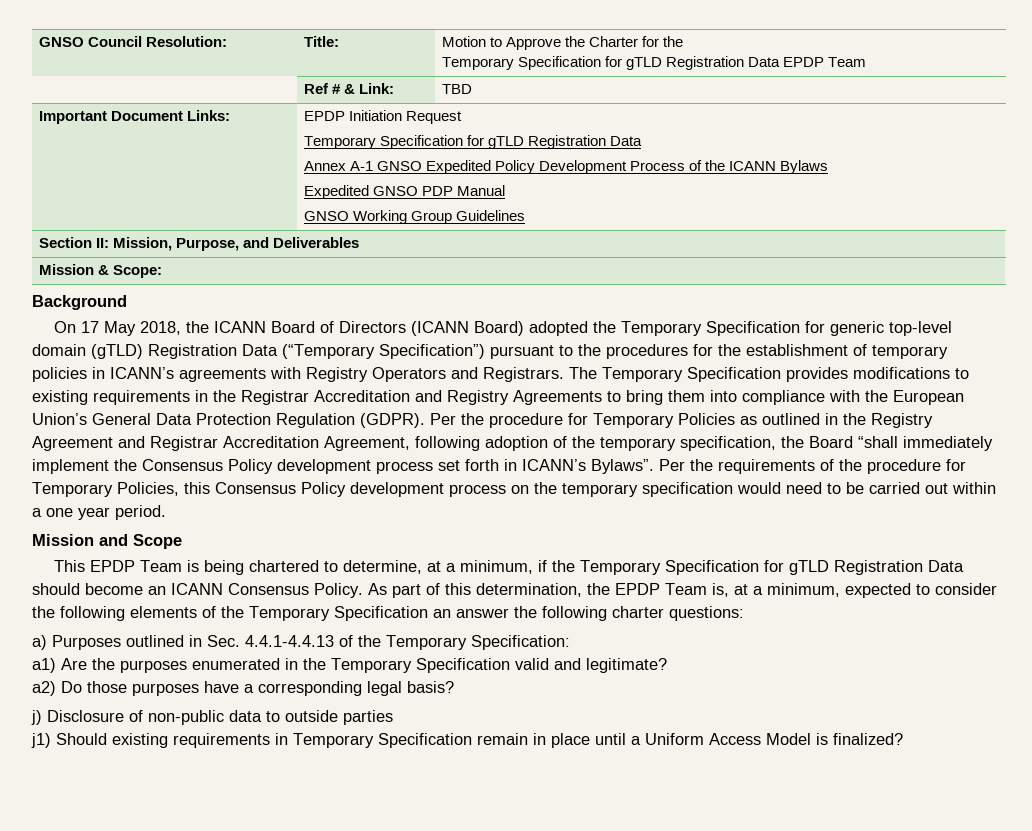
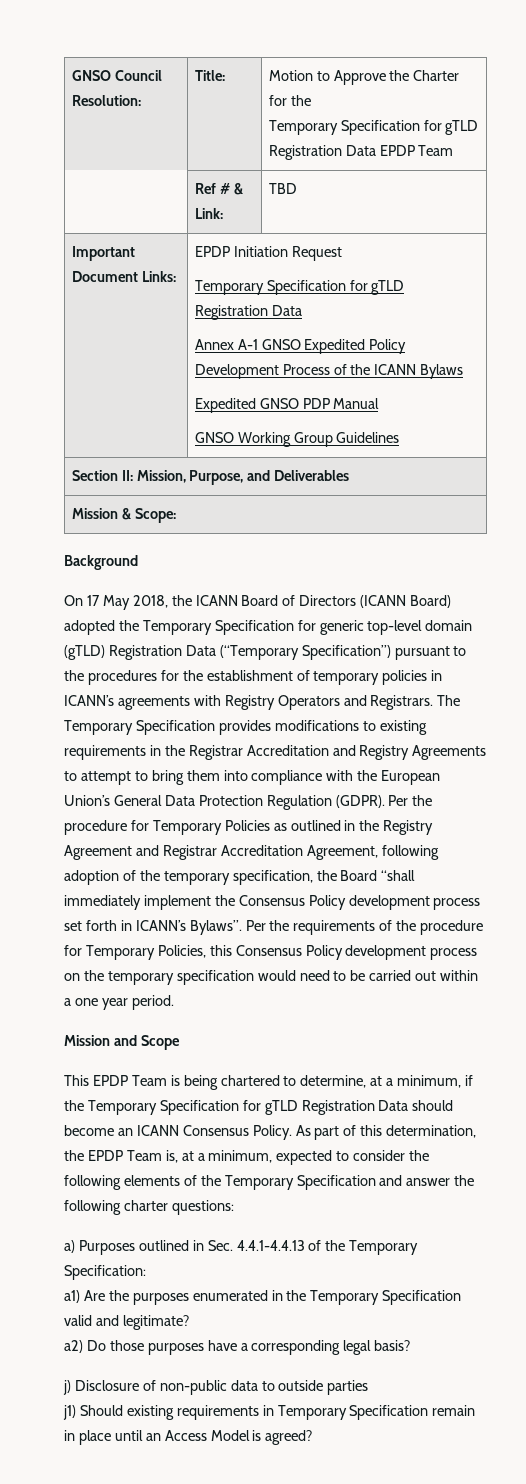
- The Temporary Specification provides modifications to existing requirements in the Registrar Accreditation and Registry Agreements to bring them into compliance with the European Union’s General Data Protection Regulation (GDPR).
+ The Temporary Specification provides modifications to existing requirements in the Registrar Accreditation and Registry Agreements to attempt to bring them into compliance with the European Union’s General Data Protection Regulation (GDPR).
- As part of this determination, the EPDP Team is, at a minimum, expected to consider the following elements of the Temporary Specification an answer the following charter questions:
+ As part of this determination, the EPDP Team is, at a minimum, expected to consider the following elements of the Temporary Specification and answer the following charter questions:
- j1) Should existing requirements in Temporary Specification remain in place until a Uniform Access Model is finalized?
+ j1) Should existing requirements in Temporary Specification remain in place until an Access Model is agreed?

